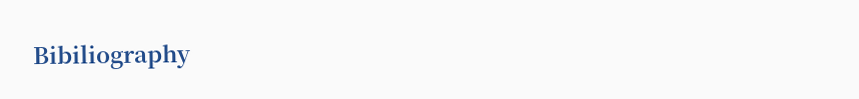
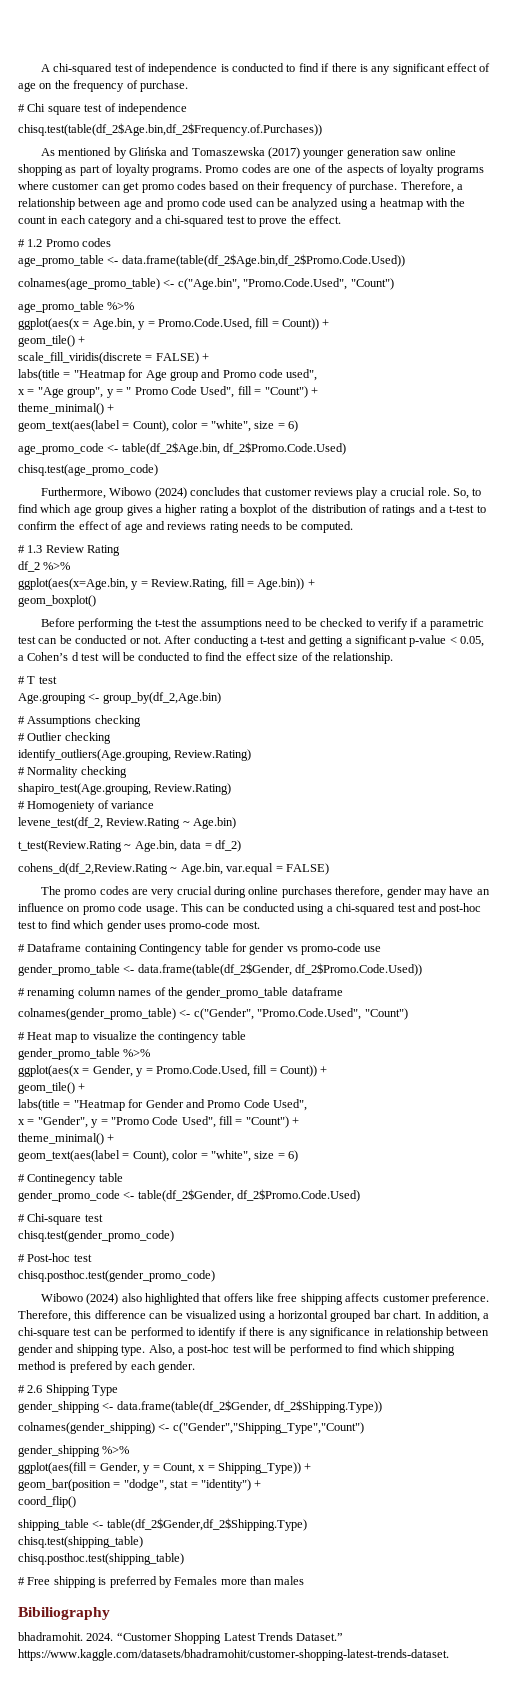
+ A chi-squared test of independence is conducted to find if there is any significant effect of age on the frequency of purchase.
+ # Chi square test of independence
+ chisq.test(table(df_2$Age.bin,df_2$Frequency.of.Purchases))
+ As mentioned by Glińska and Tomaszewska (2017) younger generation saw online shopping as part of loyalty programs. Promo codes are one of the aspects of loyalty programs where customer can get promo codes based on their frequency of purchase. Therefore, a relationship between age and promo code used can be analyzed using a heatmap with the count in each category and a chi-squared test to prove the effect.
+ # 1.2 Promo codes
+ age_promo_table <- data.frame(table(df_2$Age.bin,df_2$Promo.Code.Used))
+ colnames(age_promo_table) <- c("Age.bin", "Promo.Code.Used", "Count")
+ age_promo_table %>%
+ ggplot(aes(x = Age.bin, y = Promo.Code.Used, fill = Count)) +
+ geom_tile() +
+ scale_fill_viridis(discrete = FALSE) +
+ labs(title = "Heatmap for Age group and Promo code used",
+ x = "Age group", y = " Promo Code Used", fill = "Count") +
+ theme_minimal() +
+ geom_text(aes(label = Count), color = "white", size = 6)
+ age_promo_code <- table(df_2$Age.bin, df_2$Promo.Code.Used)
+ chisq.test(age_promo_code)
+ Furthermore, Wibowo (2024) concludes that customer reviews play a crucial role. So, to find which age group gives a higher rating a boxplot of the distribution of ratings and a t-test to confirm the effect of age and reviews rating needs to be computed.
+ # 1.3 Review Rating
+ df_2 %>%
+ ggplot(aes(x=Age.bin, y = Review.Rating, fill = Age.bin)) +
+ geom_boxplot()
+ Before performing the t-test the assumptions need to be checked to verify if a parametric test can be conducted or not. After conducting a t-test and getting a significant p-value < 0.05, a Cohen’s d test will be conducted to find the effect size of the relationship.
+ # T test
+ Age.grouping <- group_by(df_2,Age.bin)
+ # Assumptions checking
+ # Outlier checking
+ identify_outliers(Age.grouping, Review.Rating)
+ # Normality checking
+ shapiro_test(Age.grouping, Review.Rating)
+ # Homogeniety of variance
+ levene_test(df_2, Review.Rating ~ Age.bin)
+ t_test(Review.Rating ~ Age.bin, data = df_2)
+ cohens_d(df_2,Review.Rating ~ Age.bin, var.equal = FALSE)
+ The promo codes are very crucial during online purchases therefore, gender may have an influence on promo code usage. This can be conducted using a chi-squared test and post-hoc test to find which gender uses promo-code most.
+ # Dataframe containing Contingency table for gender vs promo-code use
+ gender_promo_table <- data.frame(table(df_2$Gender, df_2$Promo.Code.Used))
+ # renaming column names of the gender_promo_table dataframe
+ colnames(gender_promo_table) <- c("Gender", "Promo.Code.Used", "Count")
+ # Heat map to visualize the contingency table
+ gender_promo_table %>%
+ ggplot(aes(x = Gender, y = Promo.Code.Used, fill = Count)) +
+ geom_tile() +
+ labs(title = "Heatmap for Gender and Promo Code Used",
+ x = "Gender", y = "Promo Code Used", fill = "Count") +
+ theme_minimal() +
+ geom_text(aes(label = Count), color = "white", size = 6)
+ # Continegency table
+ gender_promo_code <- table(df_2$Gender, df_2$Promo.Code.Used)
+ # Chi-square test
+ chisq.test(gender_promo_code)
+ # Post-hoc test
+ chisq.posthoc.test(gender_promo_code)
+ Wibowo (2024) also highlighted that offers like free shipping affects customer preference. Therefore, this difference can be visualized using a horizontal grouped bar chart. In addition, a chi-square test can be performed to identify if there is any significance in relationship between gender and shipping type. Also, a post-hoc test will be performed to find which shipping method is prefered by each gender.
+ # 2.6 Shipping Type
+ gender_shipping <- data.frame(table(df_2$Gender, df_2$Shipping.Type))
+ colnames(gender_shipping) <- c("Gender","Shipping_Type","Count")
+ gender_shipping %>%
+ ggplot(aes(fill = Gender, y = Count, x = Shipping_Type)) +
+ geom_bar(position = "dodge", stat = "identity") +
+ coord_flip()
+ shipping_table <- table(df_2$Gender,df_2$Shipping.Type)
+ chisq.test(shipping_table)
+ chisq.posthoc.test(shipping_table)
+ # Free shipping is preferred by Females more than males
  Bibiliography
+ bhadramohit. 2024. “Customer Shopping Latest Trends Dataset.” https://www.kaggle.com/datasets/bhadramohit/customer-shopping-latest-trends-dataset.

